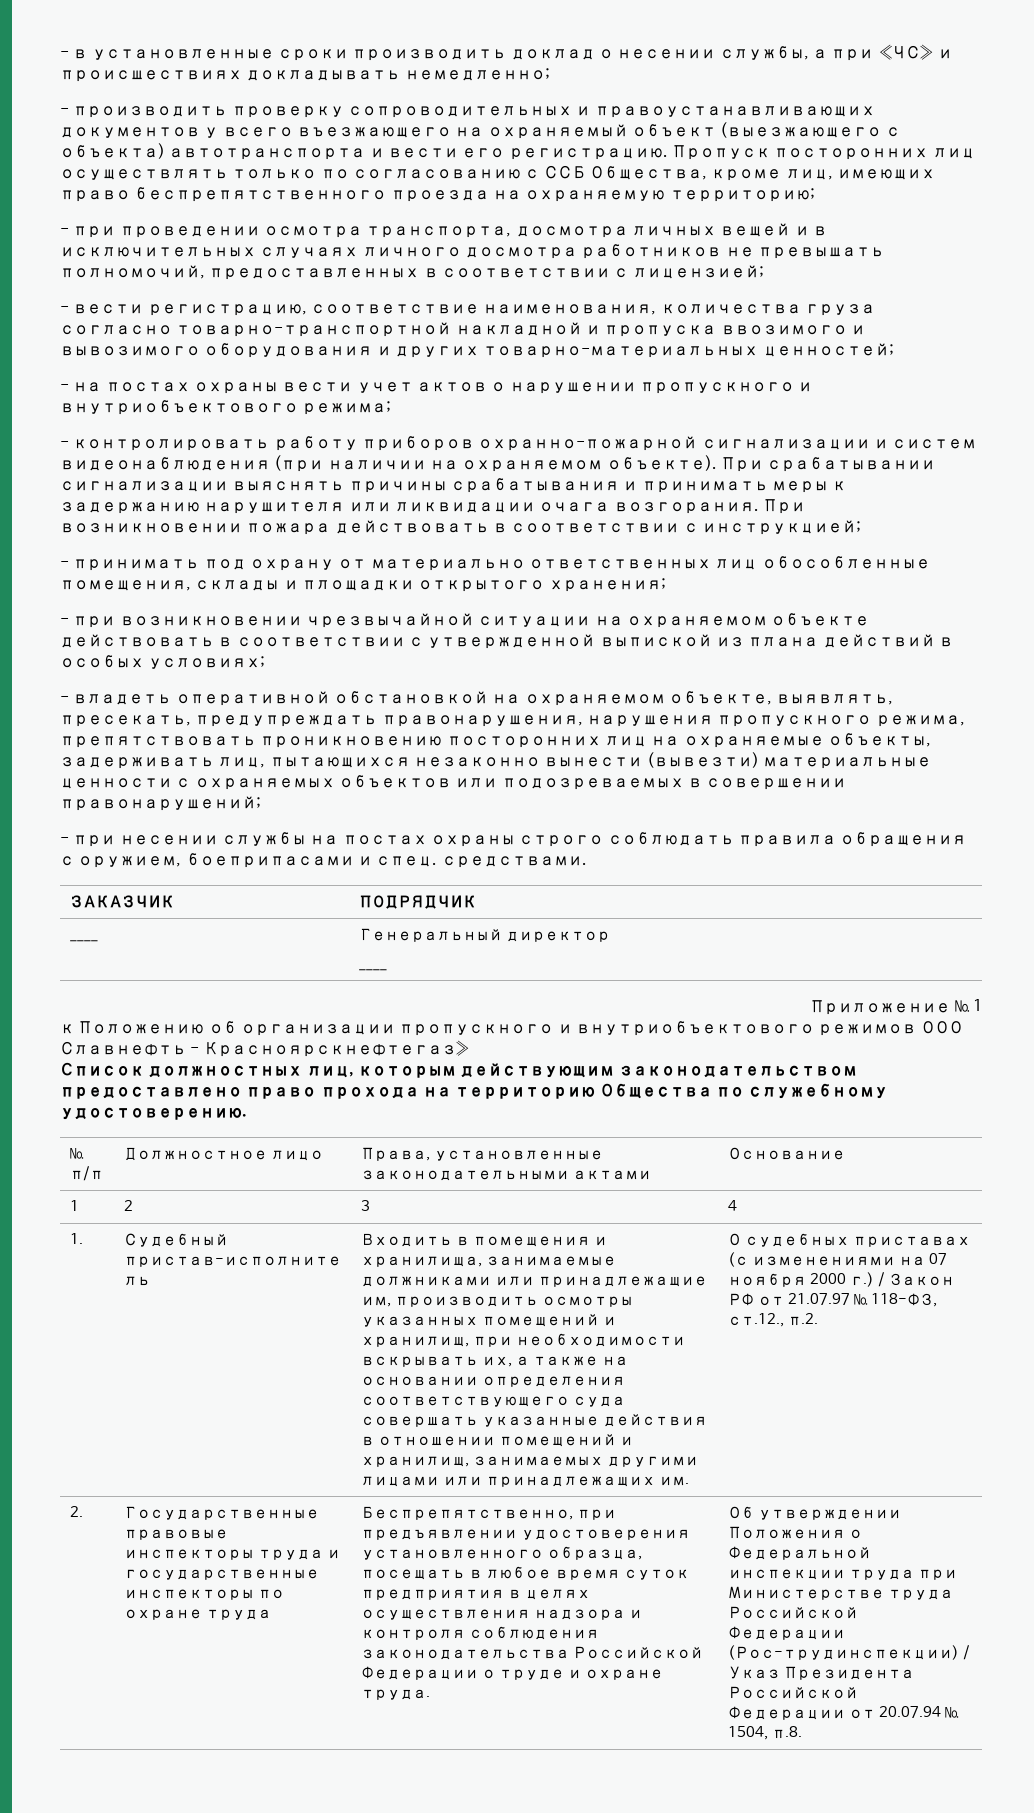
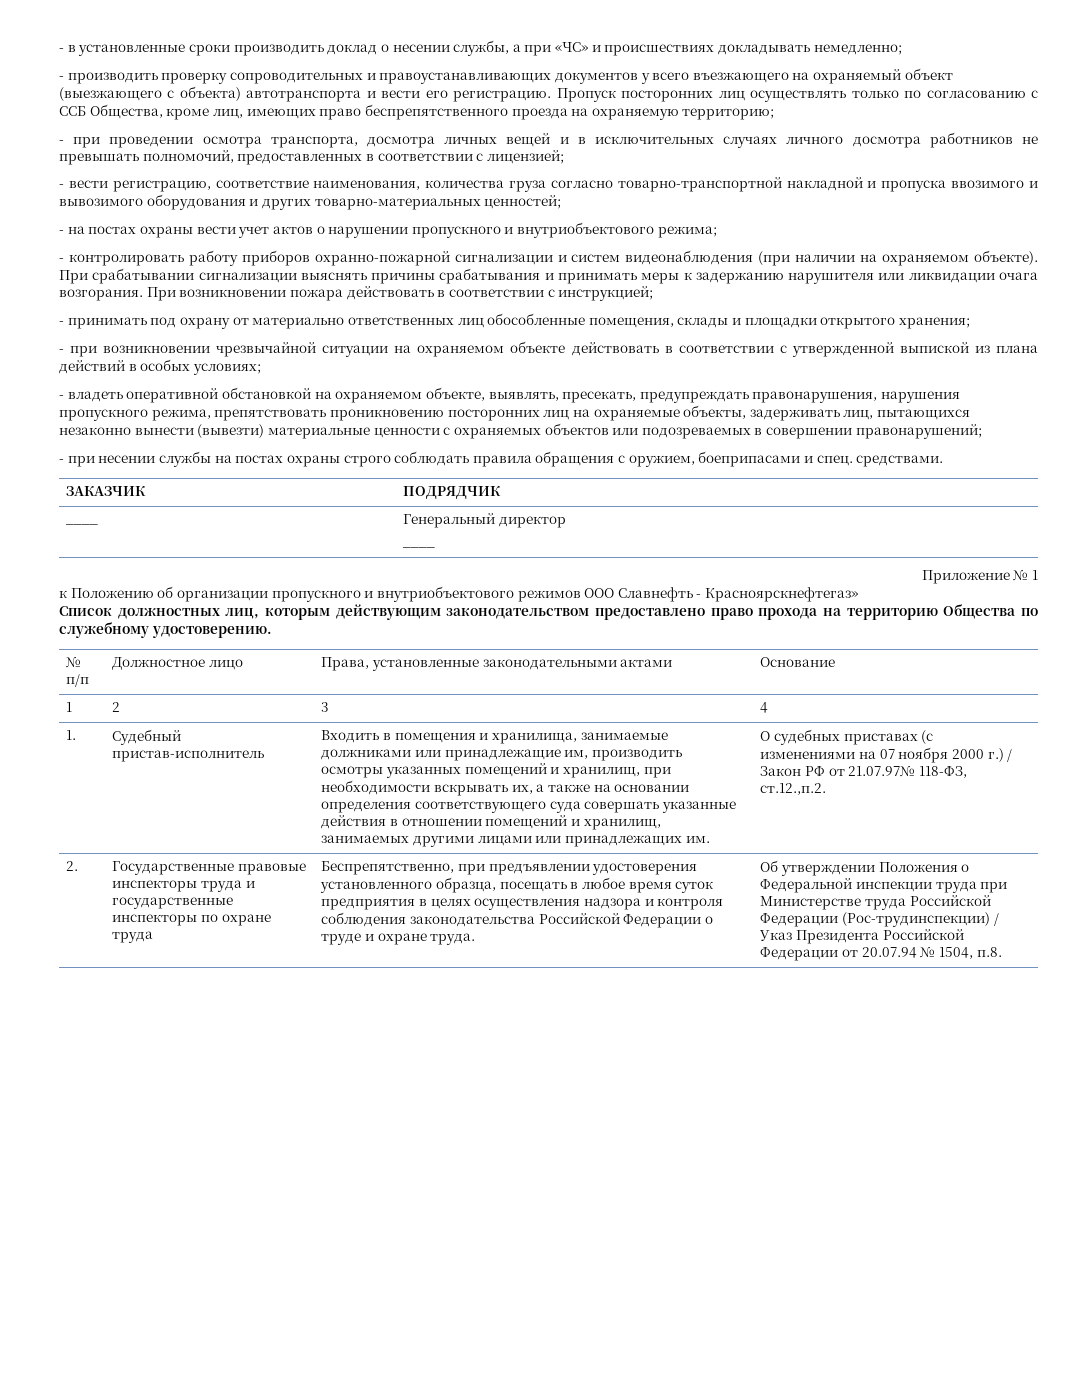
- О судебных приставах (с изменениями на 07 ноября 2000 г.) / Закон РФ от 21.07.97 № 118-ФЗ, ст.12., п.2.
+ О судебных приставах (с изменениями на 07 ноября 2000 г.) / Закон РФ от 21.07.97№ 118-ФЗ, ст.12.,п.2.

